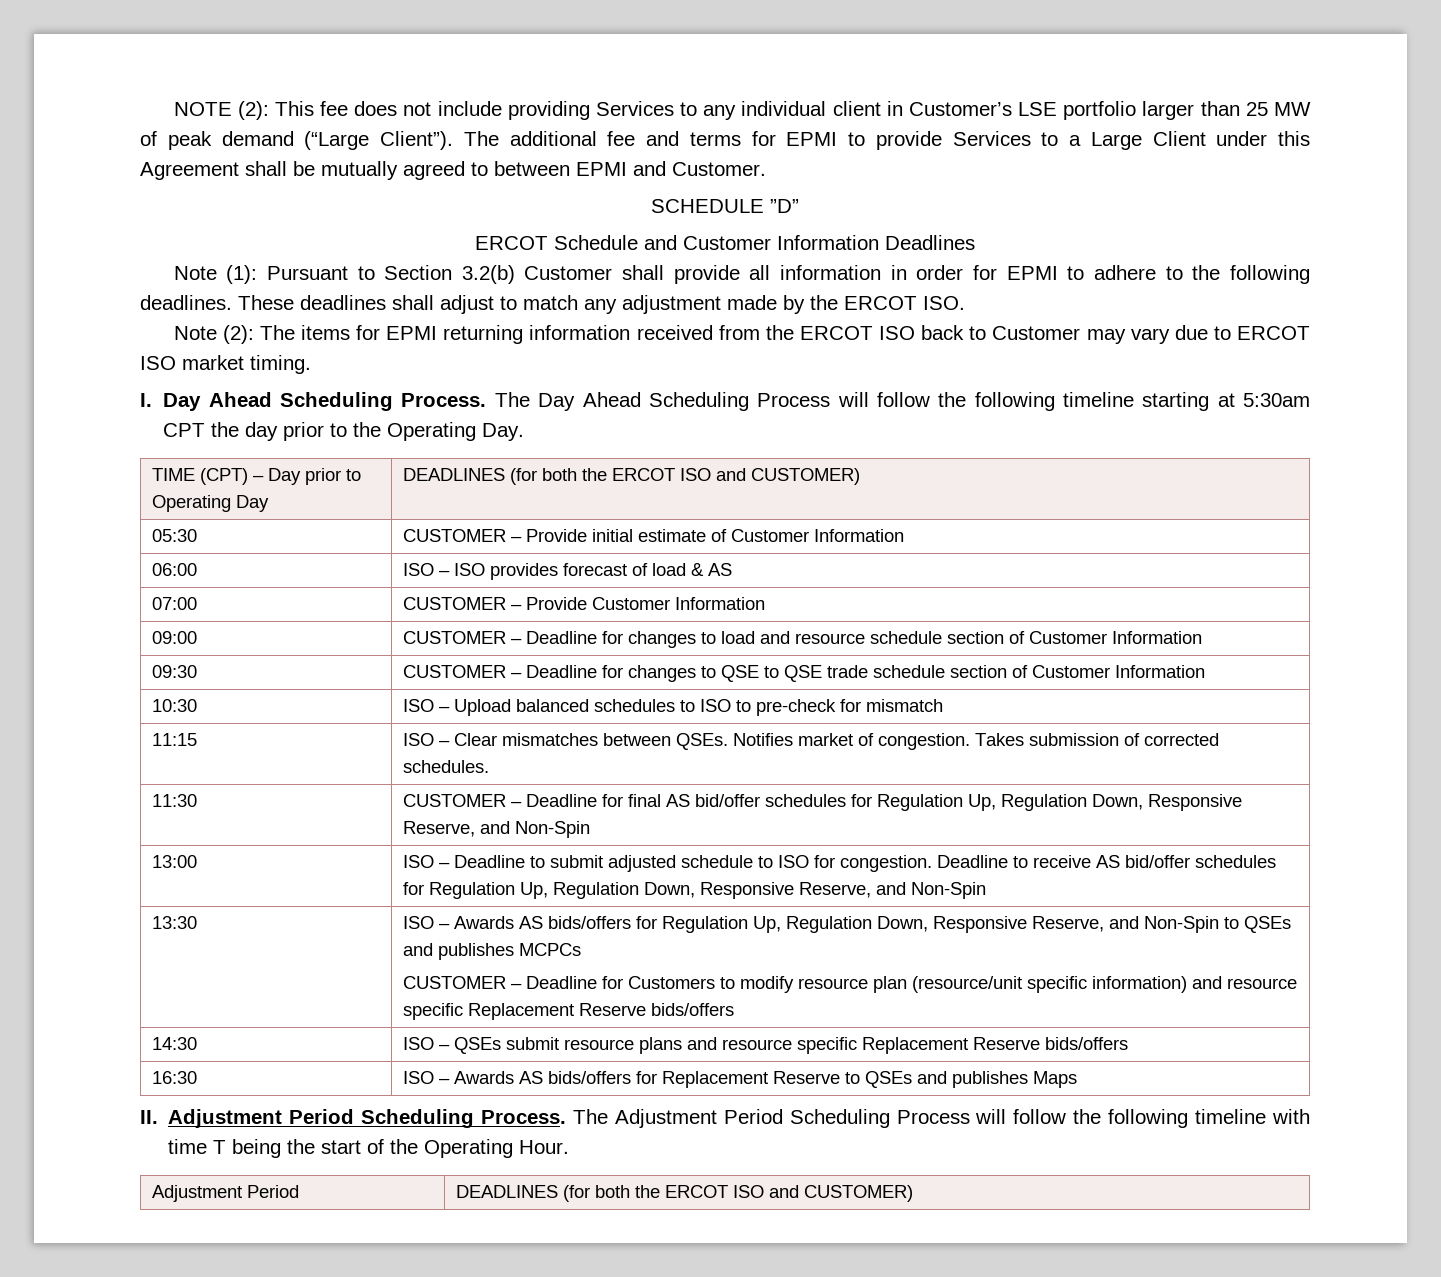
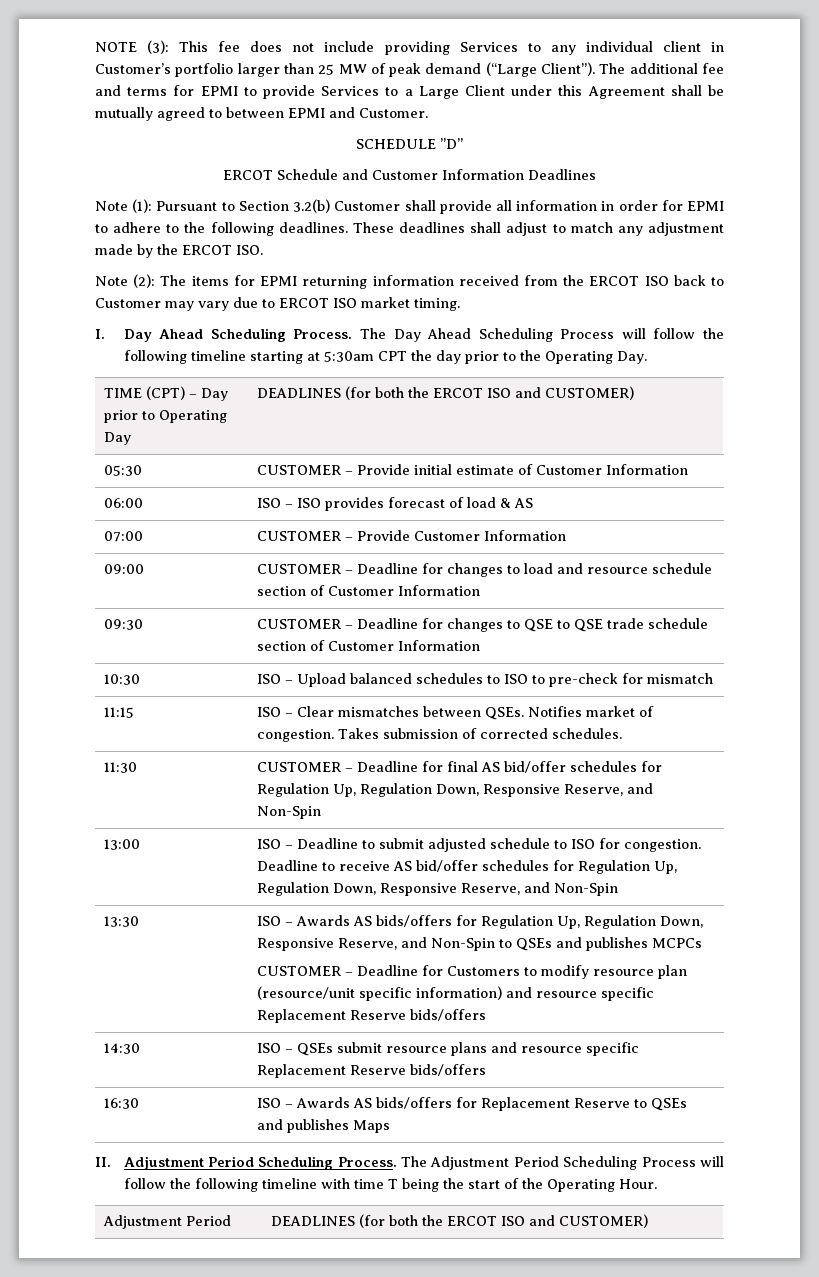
- NOTE (2): This fee does not include providing Services to any individual client in Customer’s LSE portfolio larger than 25 MW of peak demand (“Large Client”).
+ NOTE (3): This fee does not include providing Services to any individual client in Customer’s portfolio larger than 25 MW of peak demand (“Large Client”).

